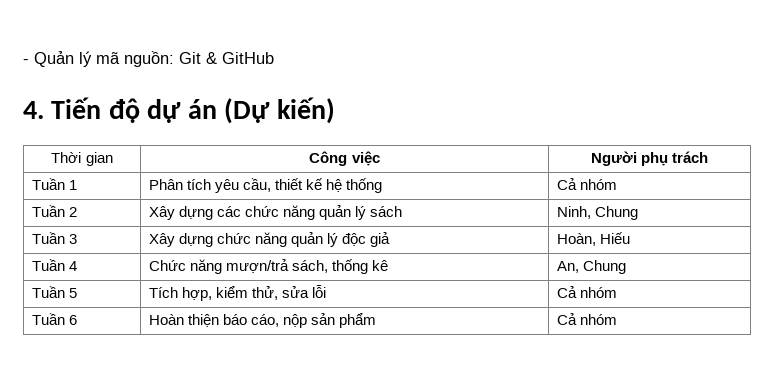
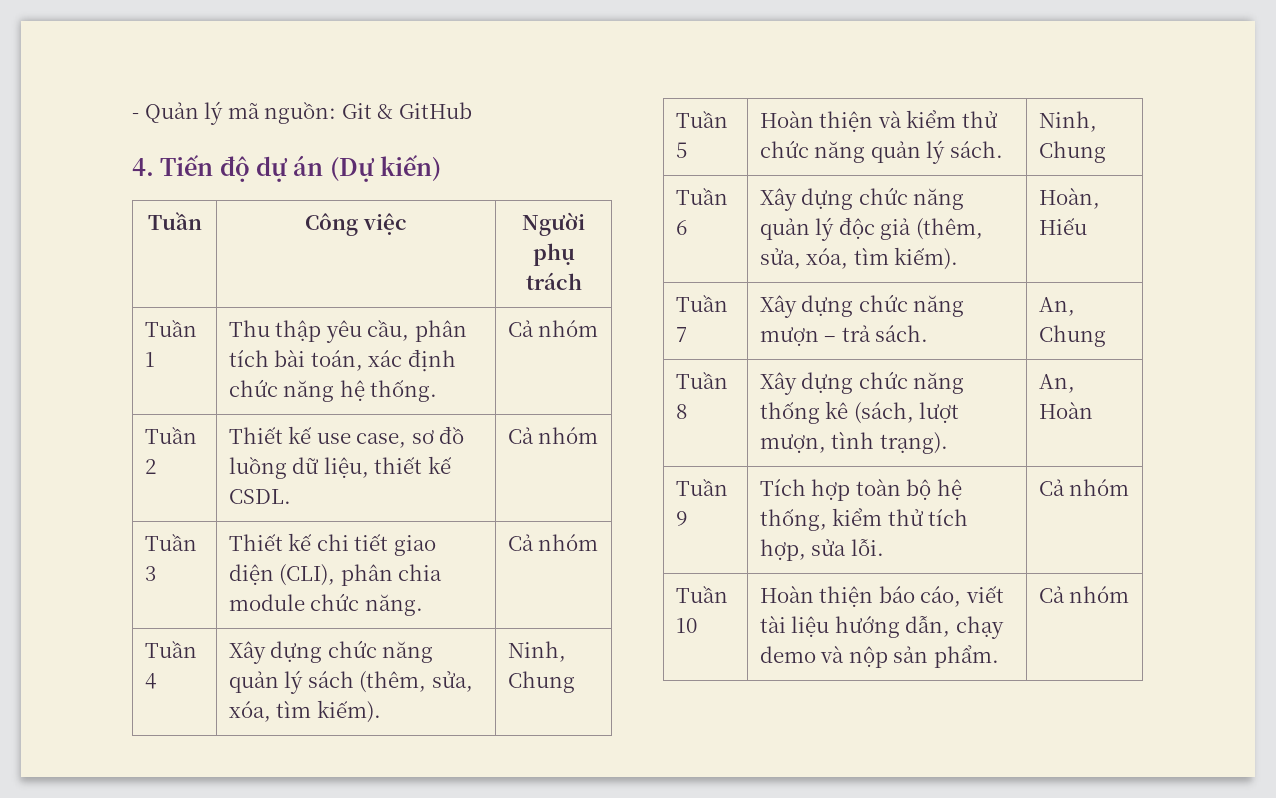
- Thời gian | Công việc | Người phụ trách
+ Tuần | Công việc | Người phụ trách
- Tuần 1 | Phân tích yêu cầu, thiết kế hệ thống | Cả nhóm
- Tuần 2 | Xây dựng các chức năng quản lý sách | Ninh, Chung
- Tuần 3 | Xây dựng chức năng quản lý độc giả | Hoàn, Hiếu
- Tuần 4 | Chức năng mượn/trả sách, thống kê | An, Chung
- Tuần 5 | Tích hợp, kiểm thử, sửa lỗi | Cả nhóm
- Tuần 6 | Hoàn thiện báo cáo, nộp sản phẩm | Cả nhóm
+ Tuần 1 | Thu thập yêu cầu, phân tích bài toán, xác định chức năng hệ thống. | Cả nhóm
+ Tuần 2 | Thiết kế use case, sơ đồ luồng dữ liệu, thiết kế CSDL. | Cả nhóm
+ Tuần 3 | Thiết kế chi tiết giao diện (CLI), phân chia module chức năng. | Cả nhóm
+ Tuần 4 | Xây dựng chức năng quản lý sách (thêm, sửa, xóa, tìm kiếm). | Ninh, Chung
+ Tuần 5 | Hoàn thiện và kiểm thử chức năng quản lý sách. | Ninh, Chung
+ Tuần 6 | Xây dựng chức năng quản lý độc giả (thêm, sửa, xóa, tìm kiếm). | Hoàn, Hiếu
+ Tuần 7 | Xây dựng chức năng mượn – trả sách. | An, Chung
+ Tuần 8 | Xây dựng chức năng thống kê (sách, lượt mượn, tình trạng). | An, Hoàn
+ Tuần 9 | Tích hợp toàn bộ hệ thống, kiểm thử tích hợp, sửa lỗi. | Cả nhóm
+ Tuần 10 | Hoàn thiện báo cáo, viết tài liệu hướng dẫn, chạy demo và nộp sản phẩm. | Cả nhóm

